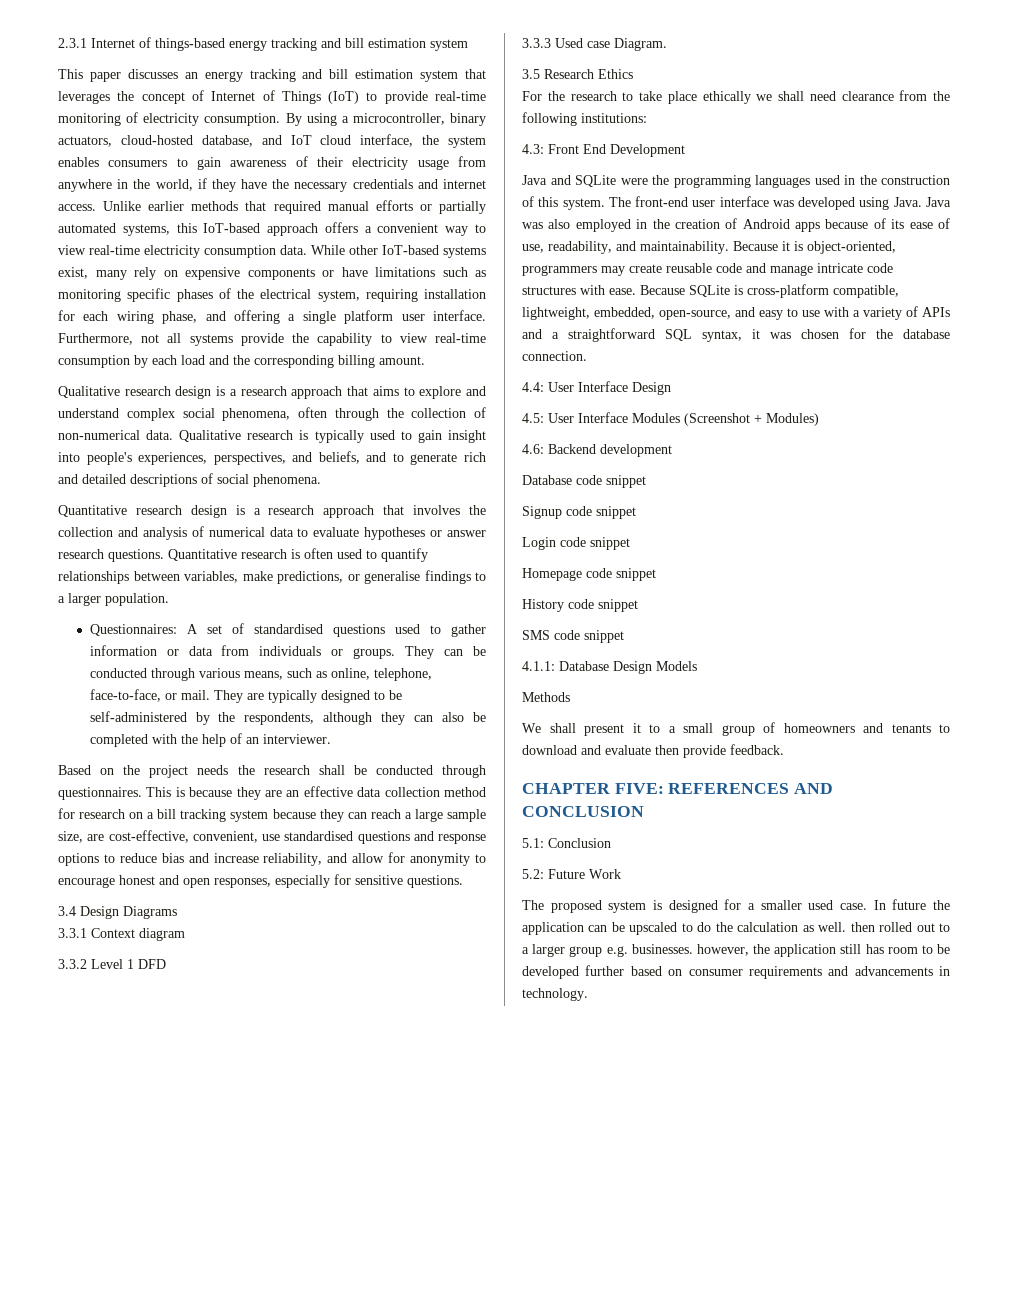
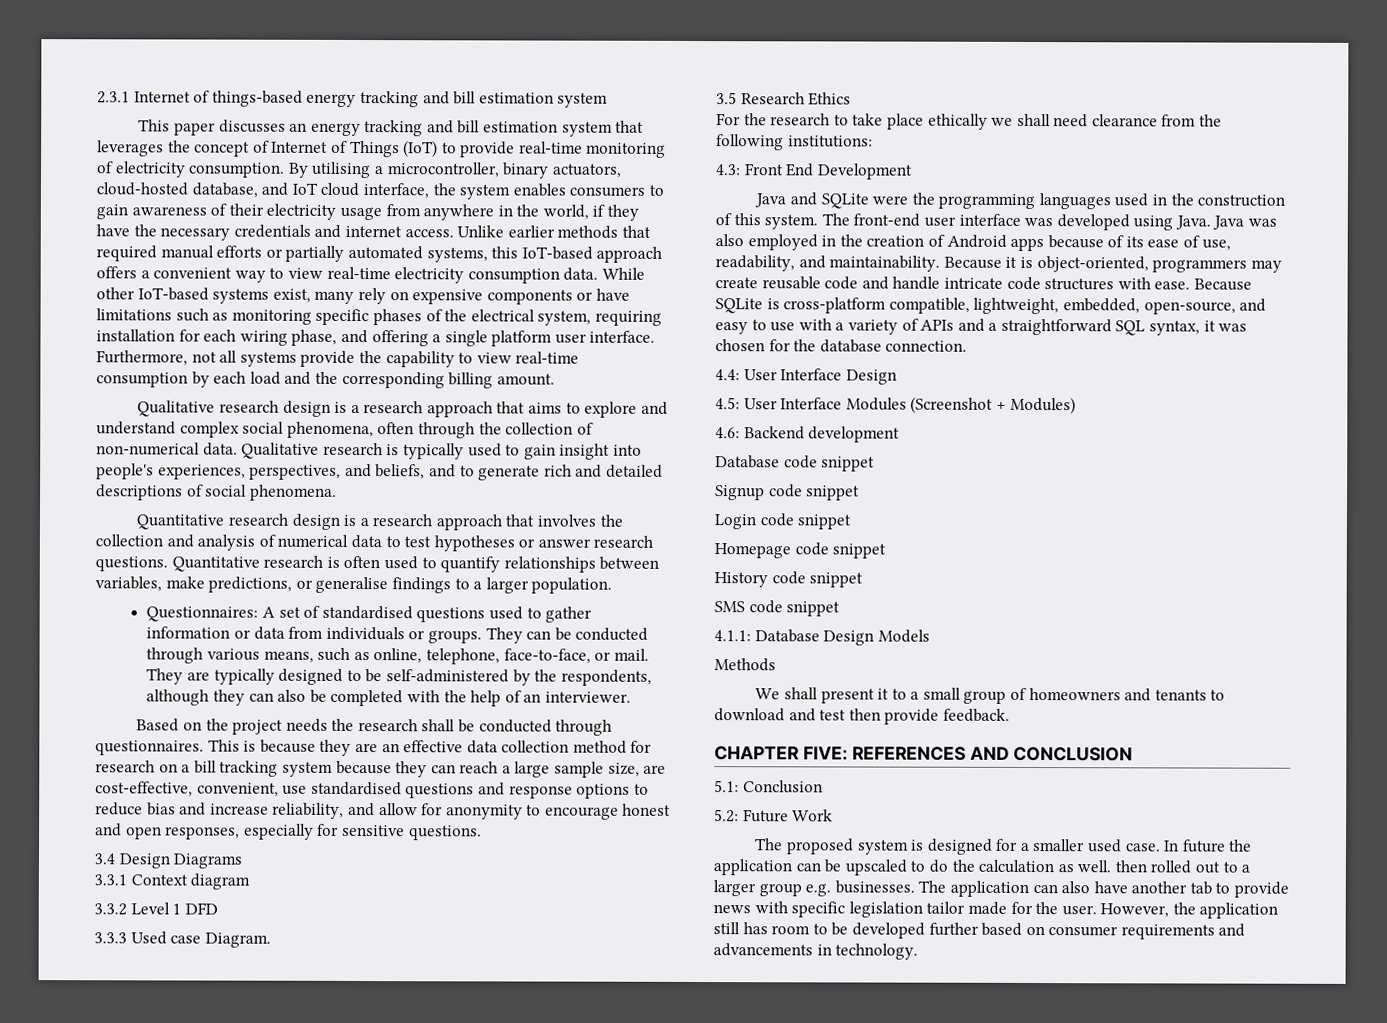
- By using a microcontroller, binary actuators, cloud-hosted database, and IoT cloud interface, the system enables consumers to gain awareness of their electricity usage from anywhere in the world, if they have the necessary credentials and internet access.
+ By utilising a microcontroller, binary actuators, cloud-hosted database, and IoT cloud interface, the system enables consumers to gain awareness of their electricity usage from anywhere in the world, if they have the necessary credentials and internet access.
- Quantitative research design is a research approach that involves the collection and analysis of numerical data to evaluate hypotheses or answer research questions.
+ Quantitative research design is a research approach that involves the collection and analysis of numerical data to test hypotheses or answer research questions.
- Because it is object-oriented, programmers may create reusable code and manage intricate code structures with ease.
+ Because it is object-oriented, programmers may create reusable code and handle intricate code structures with ease.
- We shall present it to a small group of homeowners and tenants to download and evaluate then provide feedback.
+ We shall present it to a small group of homeowners and tenants to download and test then provide feedback.
- In future the application can be upscaled to do the calculation as well. then rolled out to a larger group e.g. businesses. however, the application still has room to be developed further based on consumer requirements and advancements in technology.
+ In future the application can be upscaled to do the calculation as well. then rolled out to a larger group e.g. businesses. The application can also have another tab to provide news with specific legislation tailor made for the user. However, the application still has room to be developed further based on consumer requirements and advancements in technology.

